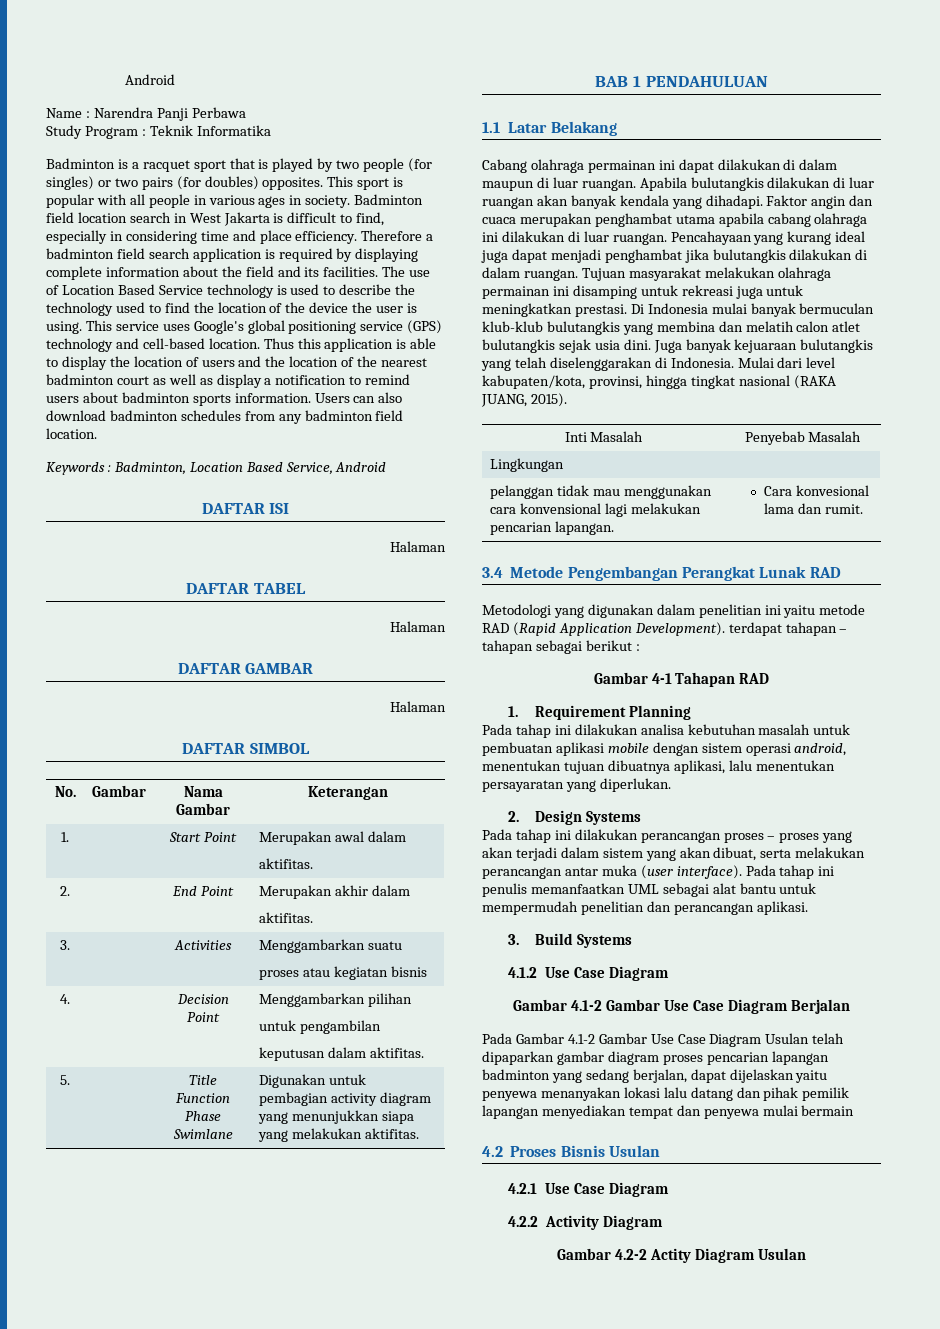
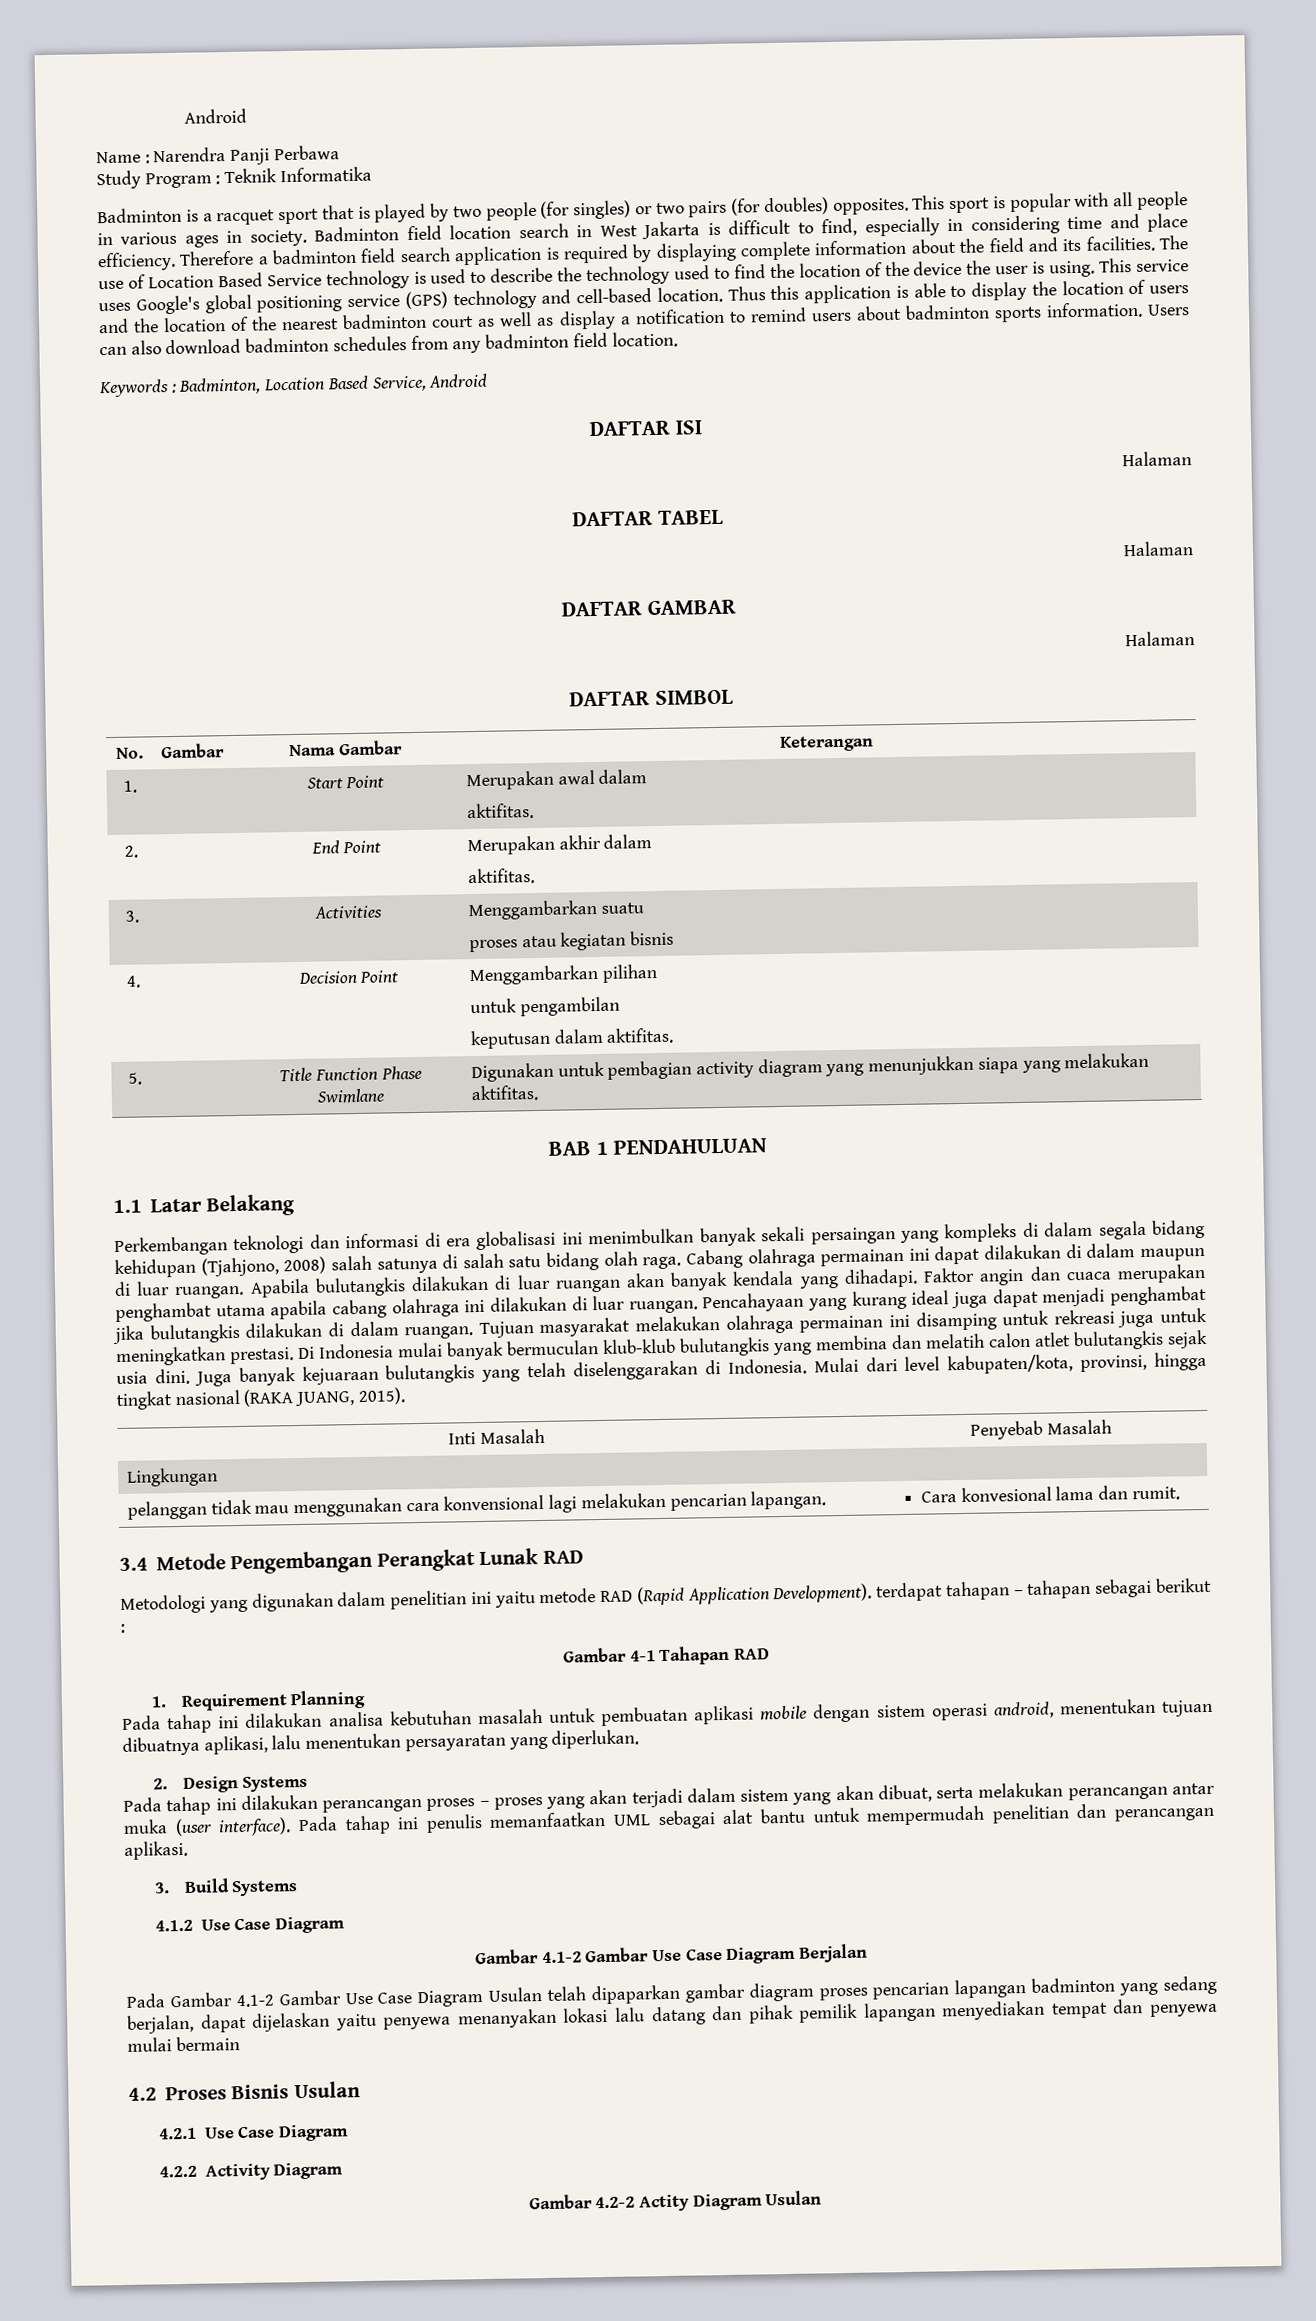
+ Perkembangan teknologi dan informasi di era globalisasi ini menimbulkan banyak sekali persaingan yang kompleks di dalam segala bidang kehidupan (Tjahjono, 2008) salah satunya di salah satu bidang olah raga.

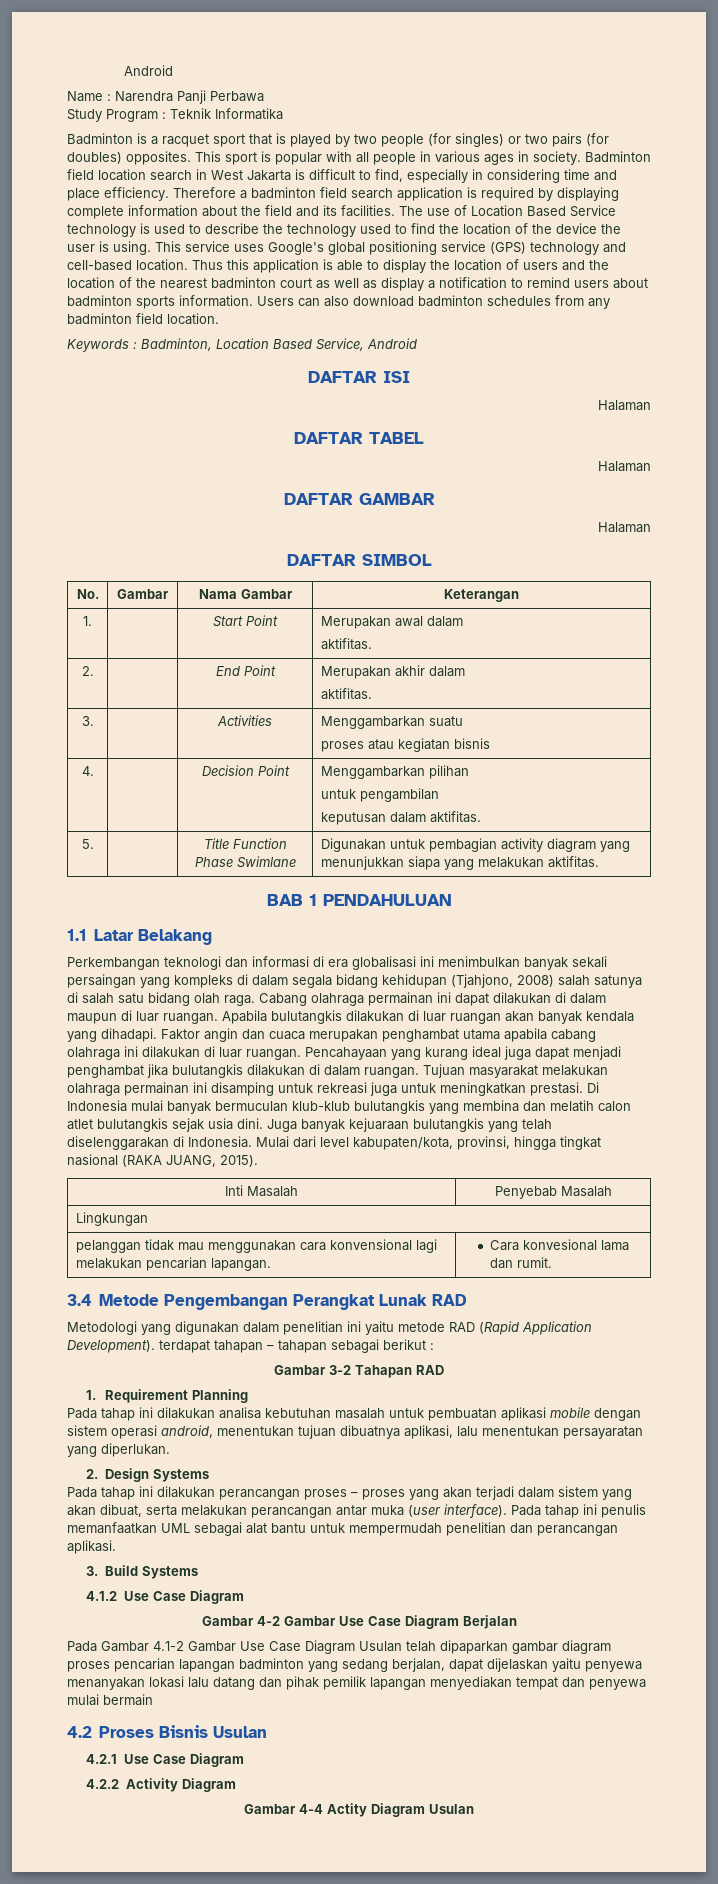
- Gambar 4-1 Tahapan RAD
+ Gambar 3-2 Tahapan RAD
- Gambar 4.1-2 Gambar Use Case Diagram Berjalan
+ Gambar 4-2 Gambar Use Case Diagram Berjalan
- Gambar 4.2-2 Actity Diagram Usulan
+ Gambar 4-4 Actity Diagram Usulan

